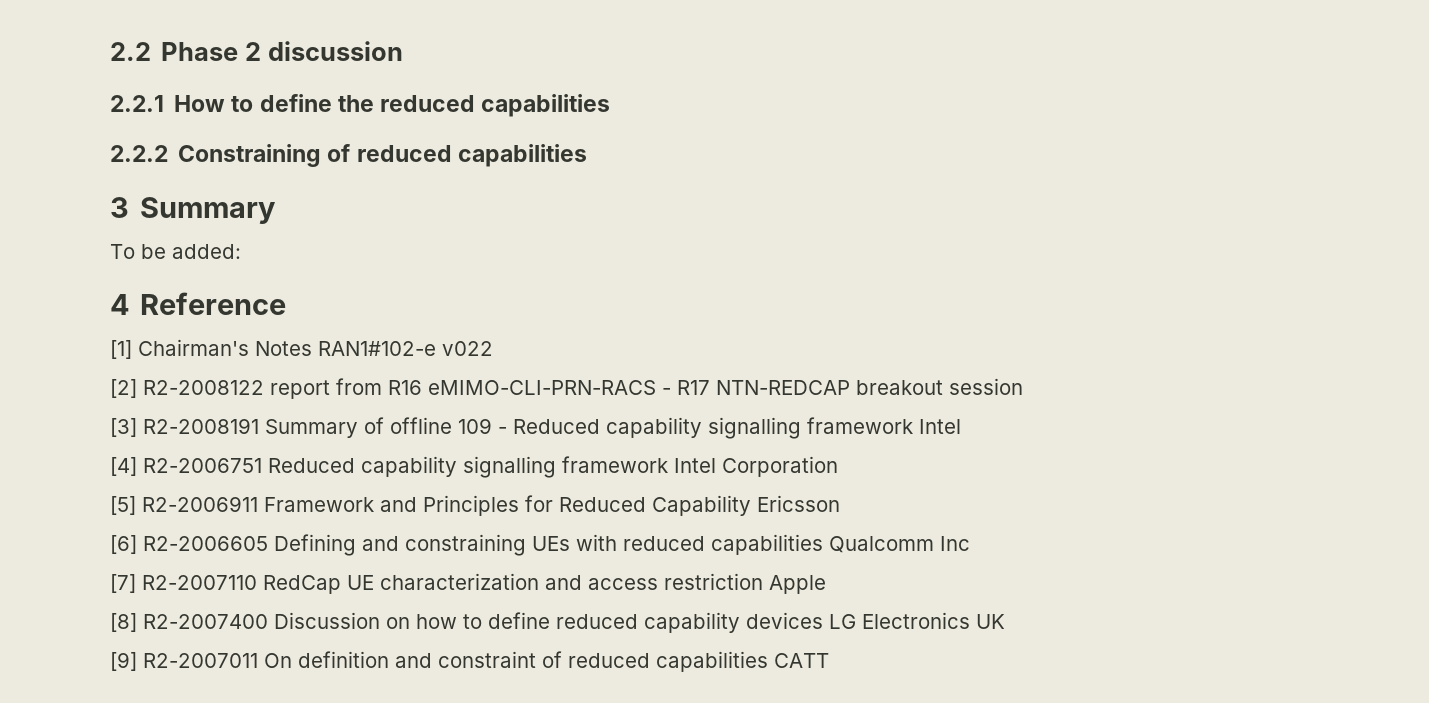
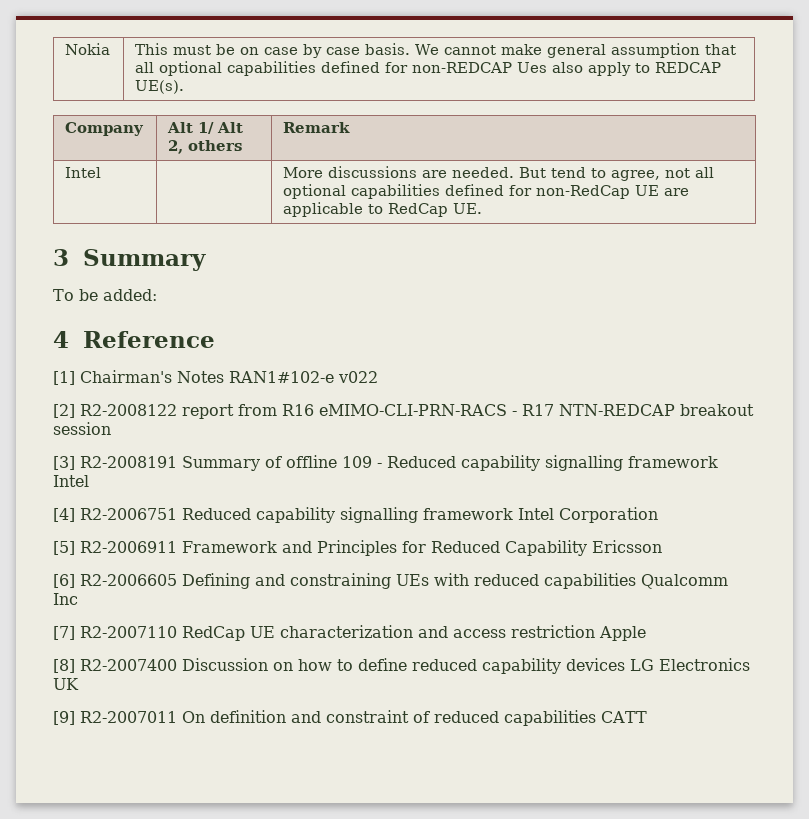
- 2.2 Phase 2 discussion
- 2.2.1 How to define the reduced capabilities
- 2.2.2 Constraining of reduced capabilities
+ Nokia | This must be on case by case basis. We cannot make general assumption that all optional capabilities defined for non-REDCAP Ues also apply to REDCAP UE(s).
+ Company | Alt 1/ Alt 2, others | Remark
+ Intel | | More discussions are needed. But tend to agree, not all optional capabilities defined for non-RedCap UE are applicable to RedCap UE.

